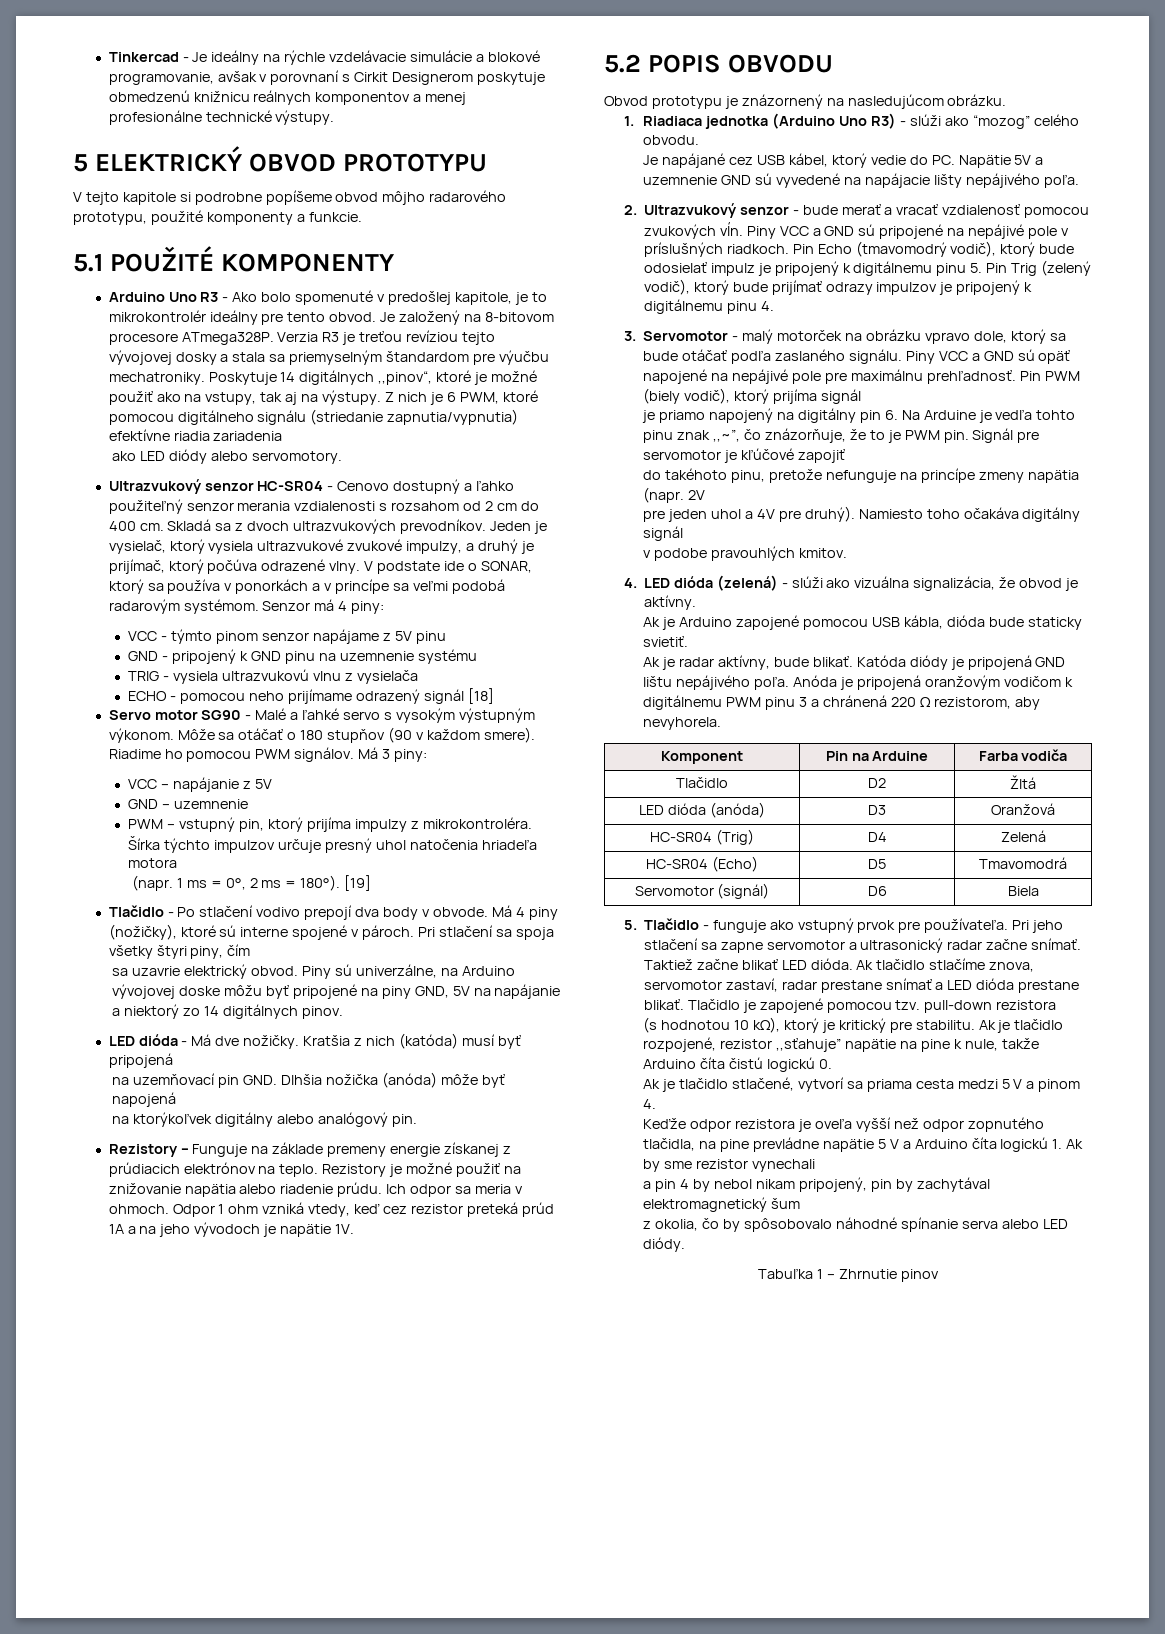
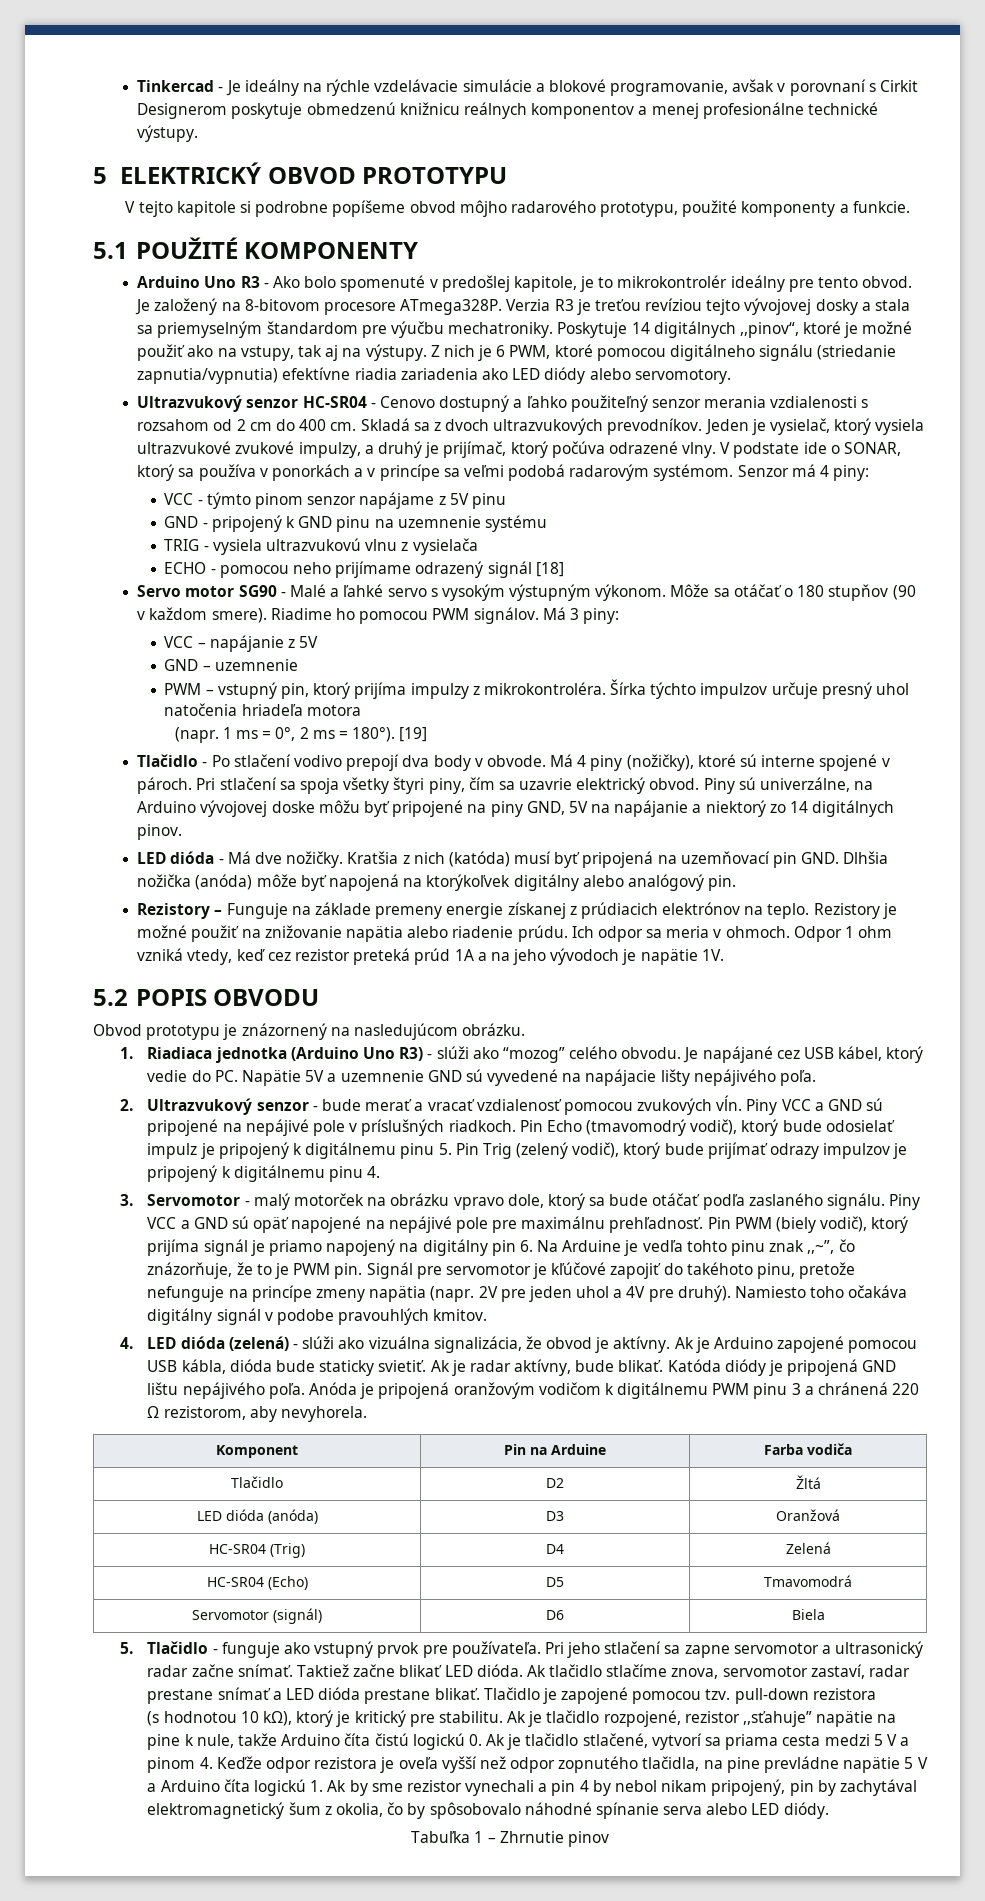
- Z nich je 6 PWM, ktoré pomocou digitálneho signálu (striedanie zapnutia/vypnutia) efektívne riadia zariadenia
- ako LED diódy alebo servomotory.
+ Z nich je 6 PWM, ktoré pomocou digitálneho signálu (striedanie zapnutia/vypnutia) efektívne riadia zariadenia ako LED diódy alebo servomotory.
- Pri stlačení sa spoja všetky štyri piny, čím
- sa uzavrie elektrický obvod.
+ Pri stlačení sa spoja všetky štyri piny, čím sa uzavrie elektrický obvod.
- Kratšia z nich (katóda) musí byť pripojená
- na uzemňovací pin GND. Dlhšia nožička (anóda) môže byť napojená
- na ktorýkoľvek digitálny alebo analógový pin.
+ Kratšia z nich (katóda) musí byť pripojená na uzemňovací pin GND. Dlhšia nožička (anóda) môže byť napojená na ktorýkoľvek digitálny alebo analógový pin.
- 1. Riadiaca jednotka (Arduino Uno R3) - slúži ako “mozog” celého obvodu.
- Je napájané cez USB kábel, ktorý vedie do PC. Napätie 5V a uzemnenie GND sú vyvedené na napájacie lišty nepájivého poľa.
+ 1. Riadiaca jednotka (Arduino Uno R3) - slúži ako “mozog” celého obvodu. Je napájané cez USB kábel, ktorý vedie do PC. Napätie 5V a uzemnenie GND sú vyvedené na napájacie lišty nepájivého poľa.
- Pin PWM (biely vodič), ktorý prijíma signál
- je priamo napojený na digitálny pin 6. Na Arduine je vedľa tohto pinu znak ,,~”, čo znázorňuje, že to je PWM pin.
+ Pin PWM (biely vodič), ktorý prijíma signál je priamo napojený na digitálny pin 6. Na Arduine je vedľa tohto pinu znak ,,~”, čo znázorňuje, že to je PWM pin.
- Signál pre servomotor je kľúčové zapojiť
- do takéhoto pinu, pretože nefunguje na princípe zmeny napätia (napr.
+ Signál pre servomotor je kľúčové zapojiť do takéhoto pinu, pretože nefunguje na princípe zmeny napätia (napr.
- 2V
- pre jeden uhol a 4V pre druhý).
+ 2V pre jeden uhol a 4V pre druhý).
- Namiesto toho očakáva digitálny signál
- v podobe pravouhlých kmitov.
+ Namiesto toho očakáva digitálny signál v podobe pravouhlých kmitov.
- 4. LED dióda (zelená) - slúži ako vizuálna signalizácia, že obvod je aktívny.
- Ak je Arduino zapojené pomocou USB kábla, dióda bude staticky svietiť.
- Ak je radar aktívny, bude blikať.
+ 4. LED dióda (zelená) - slúži ako vizuálna signalizácia, že obvod je aktívny. Ak je Arduino zapojené pomocou USB kábla, dióda bude staticky svietiť. Ak je radar aktívny, bude blikať.
- Ak je tlačidlo rozpojené, rezistor ,,sťahuje” napätie na pine k nule, takže Arduino číta čistú logickú 0.
- Ak je tlačidlo stlačené, vytvorí sa priama cesta medzi 5 V a pinom 4.
- Keďže odpor rezistora je oveľa vyšší než odpor zopnutého tlačidla, na pine prevládne napätie 5 V a Arduino číta logickú 1. Ak by sme rezistor vynechali
- a pin 4 by nebol nikam pripojený, pin by zachytával elektromagnetický šum
- z okolia, čo by spôsobovalo náhodné spínanie serva alebo LED diódy.
+ Ak je tlačidlo rozpojené, rezistor ,,sťahuje” napätie na pine k nule, takže Arduino číta čistú logickú 0. Ak je tlačidlo stlačené, vytvorí sa priama cesta medzi 5 V a pinom 4. Keďže odpor rezistora je oveľa vyšší než odpor zopnutého tlačidla, na pine prevládne napätie 5 V a Arduino číta logickú 1. Ak by sme rezistor vynechali a pin 4 by nebol nikam pripojený, pin by zachytával elektromagnetický šum z okolia, čo by spôsobovalo náhodné spínanie serva alebo LED diódy.

